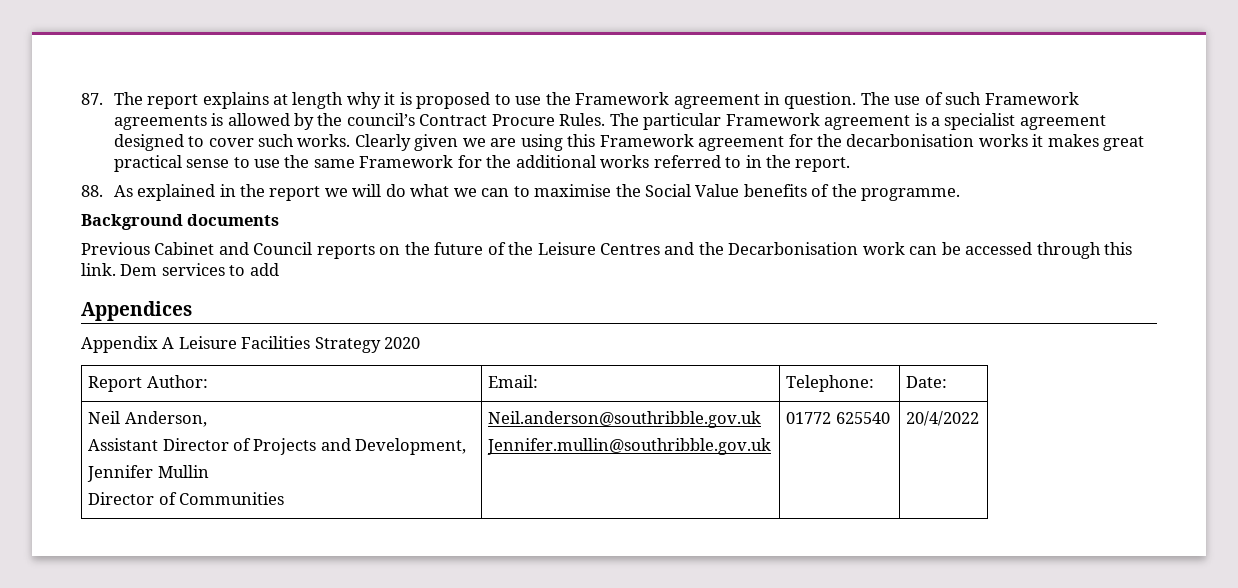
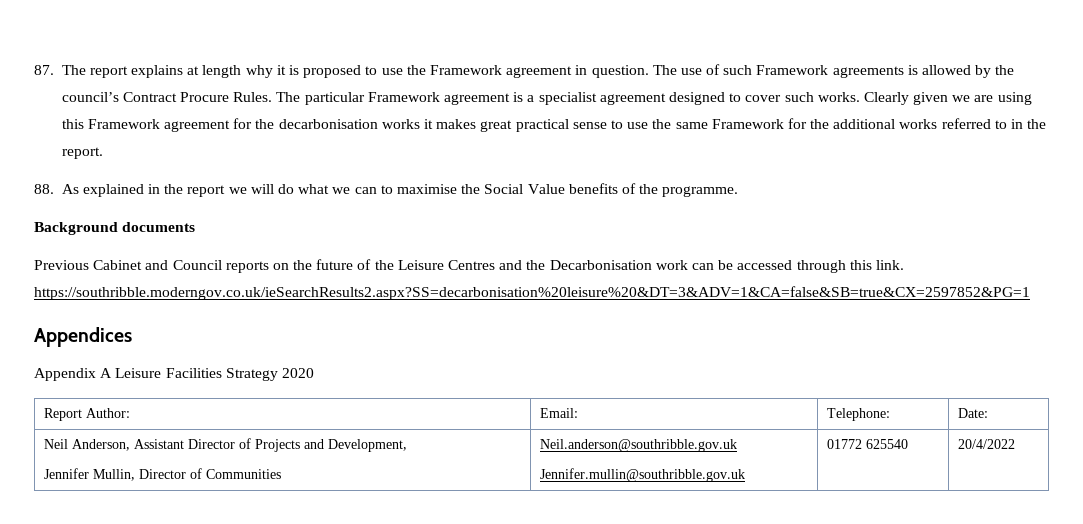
- Previous Cabinet and Council reports on the future of the Leisure Centres and the Decarbonisation work can be accessed through this link. Dem services to add
+ Previous Cabinet and Council reports on the future of the Leisure Centres and the Decarbonisation work can be accessed through this link. https://southribble.moderngov.co.uk/ieSearchResults2.aspx?SS=decarbonisation%20leisure%20&DT=3&ADV=1&CA=false&SB=true&CX=2597852&PG=1
- Neil Anderson,
- Assistant Director of Projects and Development,
- Jennifer Mullin
- Director of Communities | Neil.anderson@southribble.gov.uk
+ Neil Anderson, Assistant Director of Projects and Development,
+ Jennifer Mullin, Director of Communities | Neil.anderson@southribble.gov.uk

